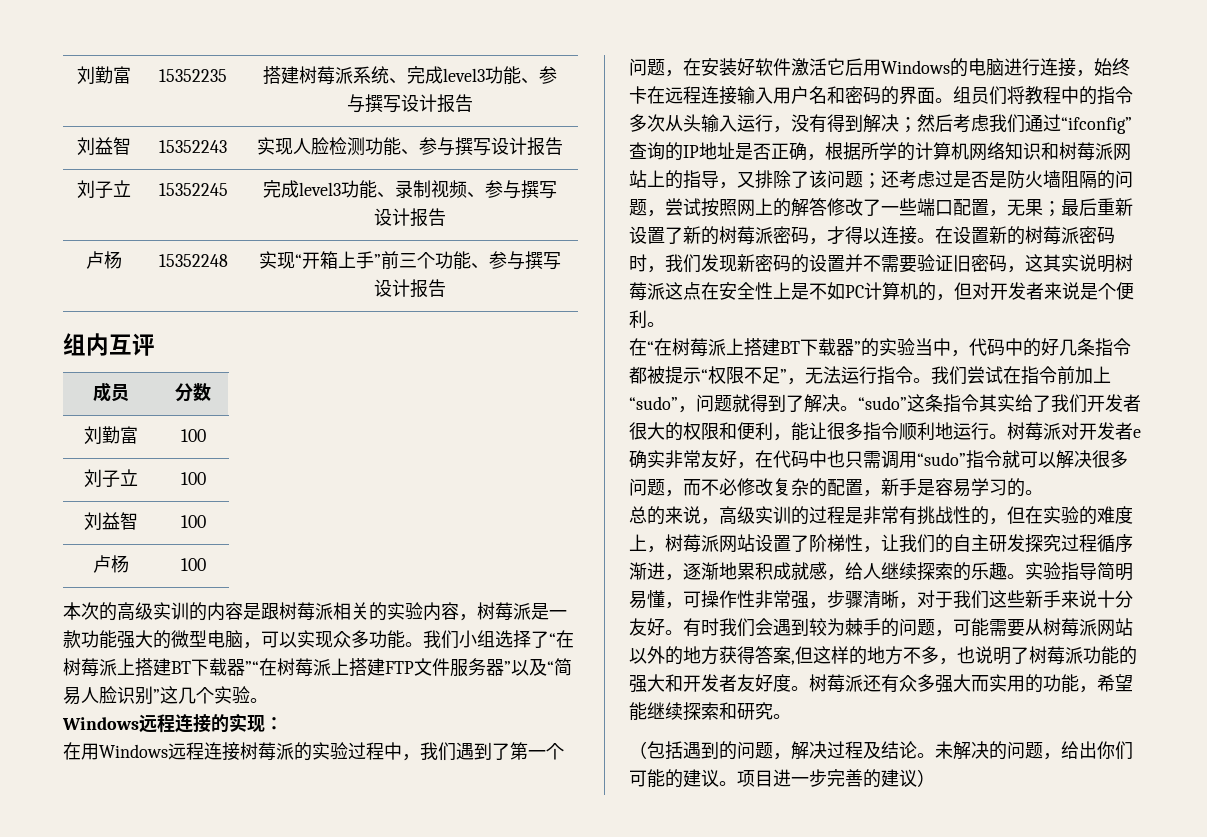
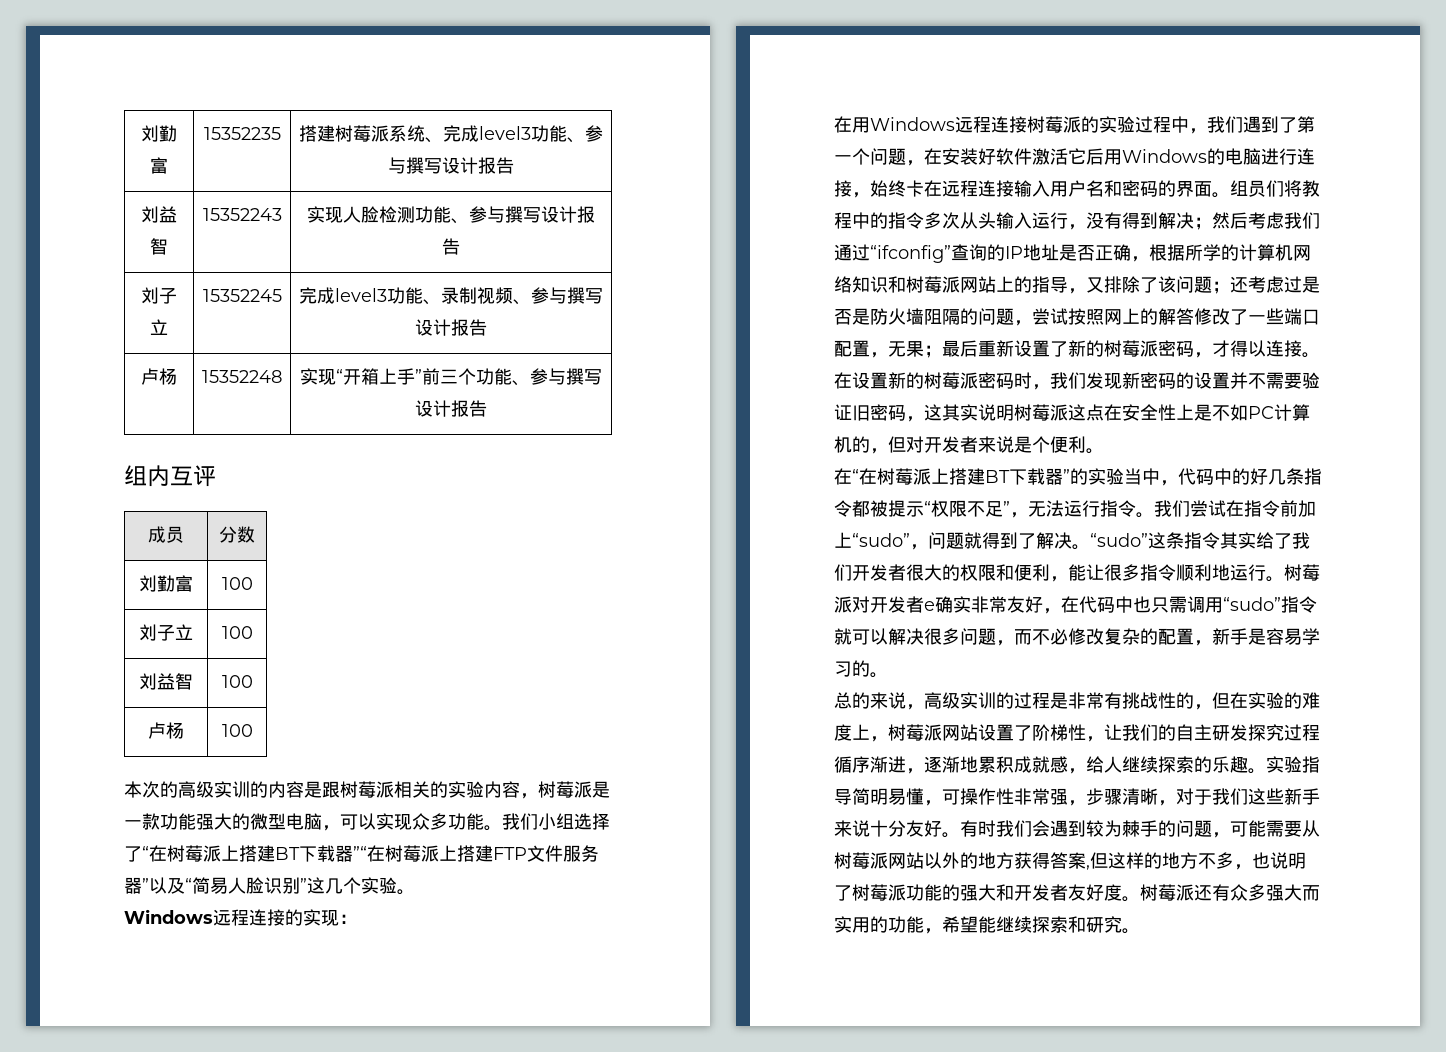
- （包括遇到的问题，解决过程及结论。未解决的问题，给出你们可能的建议。项目进一步完善的建议）

